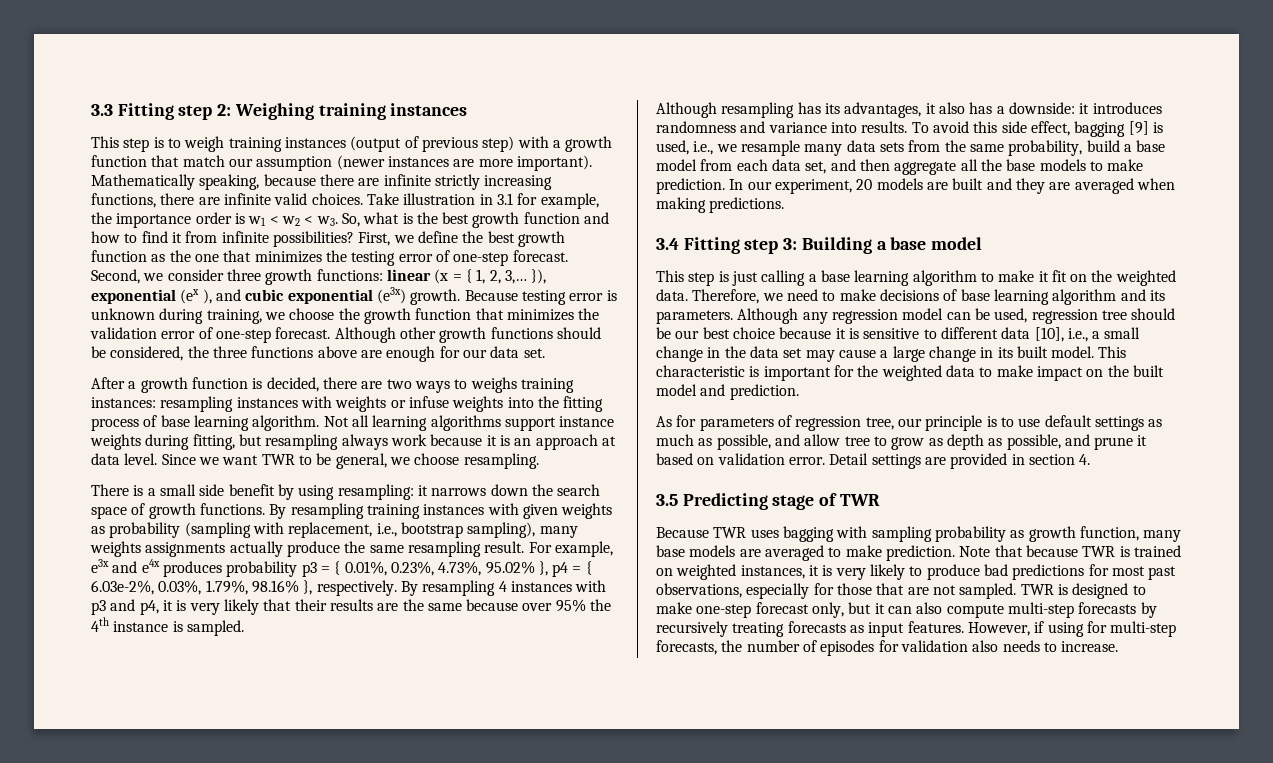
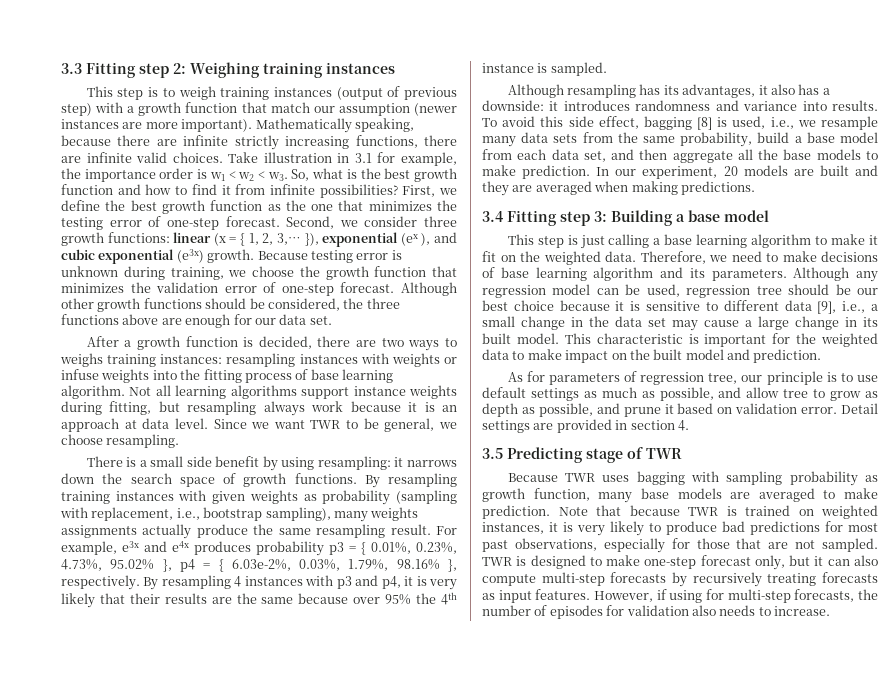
- To avoid this side effect, bagging [9] is used, i.e., we resample many data sets from the same probability, build a base model from each data set, and then aggregate all the base models to make prediction.
+ To avoid this side effect, bagging [8] is used, i.e., we resample many data sets from the same probability, build a base model from each data set, and then aggregate all the base models to make prediction.
- Although any regression model can be used, regression tree should be our best choice because it is sensitive to different data [10], i.e., a small change in the data set may cause a large change in its built model.
+ Although any regression model can be used, regression tree should be our best choice because it is sensitive to different data [9], i.e., a small change in the data set may cause a large change in its built model.

